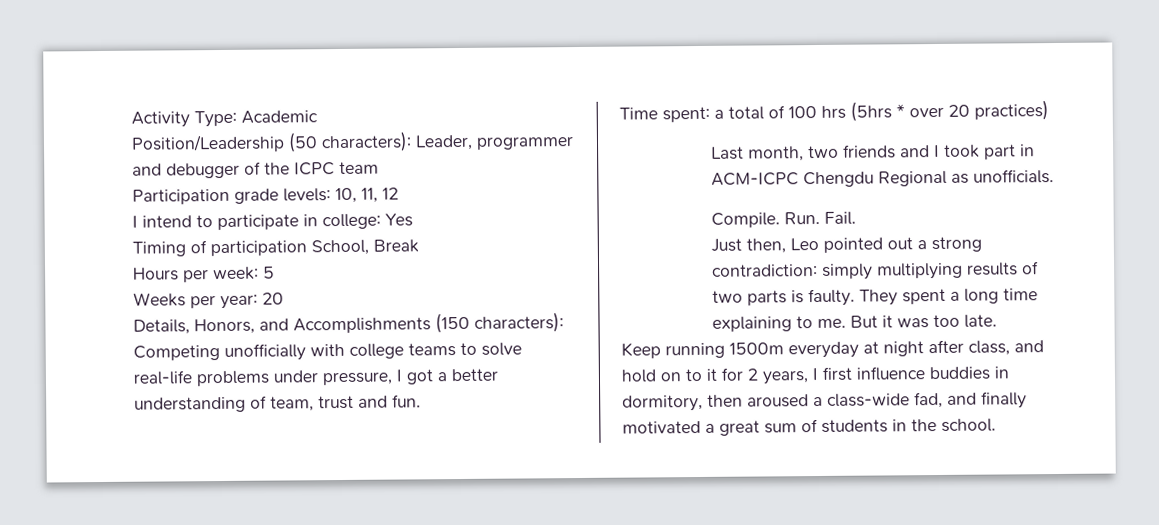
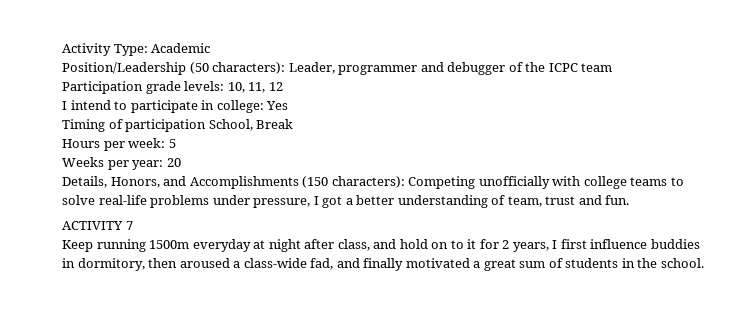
- Time spent: a total of 100 hrs (5hrs * over 20 practices)
- Last month, two friends and I took part in ACM-ICPC Chengdu Regional as unofficials.
- Compile. Run. Fail.
- Just then, Leo pointed out a strong contradiction: simply multiplying results of two parts is faulty. They spent a long time explaining to me. But it was too late.
+ ACTIVITY 7

